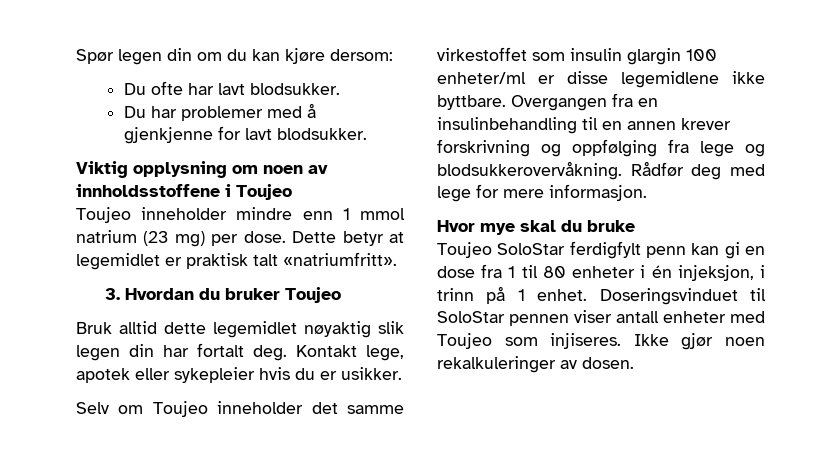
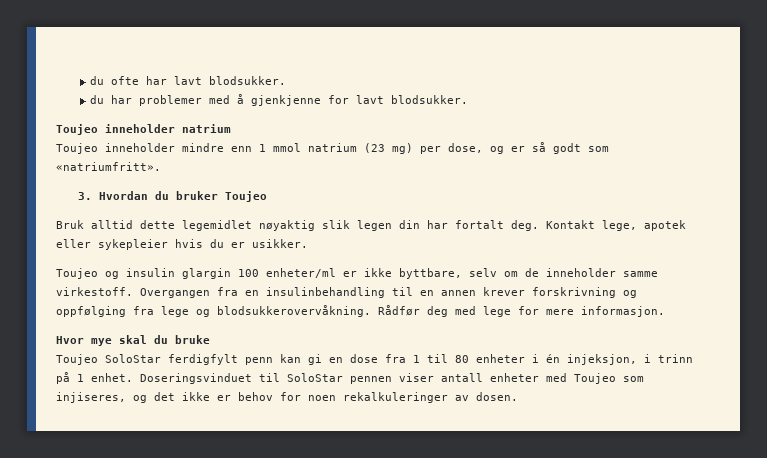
- Spør legen din om du kan kjøre dersom:
- Du ofte har lavt blodsukker.
+ du ofte har lavt blodsukker.
- Du har problemer med å gjenkjenne for lavt blodsukker.
+ du har problemer med å gjenkjenne for lavt blodsukker.
- Viktig opplysning om noen av innholdsstoffene i Toujeo
+ Toujeo inneholder natrium
- Toujeo inneholder mindre enn 1 mmol natrium (23 mg) per dose. Dette betyr at legemidlet er praktisk talt «natriumfritt».
+ Toujeo inneholder mindre enn 1 mmol natrium (23 mg) per dose, og er så godt som «natriumfritt».
- Selv om Toujeo inneholder det samme virkestoffet som insulin glargin 100 enheter/ml er disse legemidlene ikke byttbare.
+ Toujeo og insulin glargin 100 enheter/ml er ikke byttbare, selv om de inneholder samme virkestoff.
- Doseringsvinduet til SoloStar pennen viser antall enheter med Toujeo som injiseres. Ikke gjør noen rekalkuleringer av dosen.
+ Doseringsvinduet til SoloStar pennen viser antall enheter med Toujeo som injiseres, og det ikke er behov for noen rekalkuleringer av dosen.

